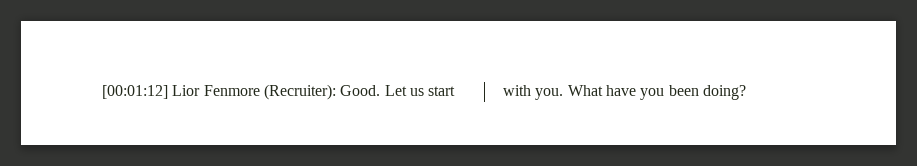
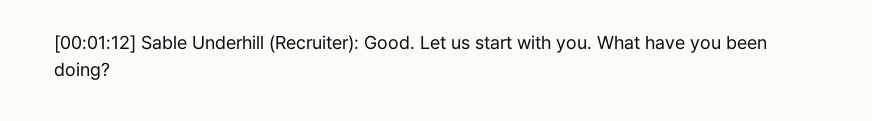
- [00:01:12] Lior Fenmore (Recruiter): Good.
+ [00:01:12] Sable Underhill (Recruiter): Good.

